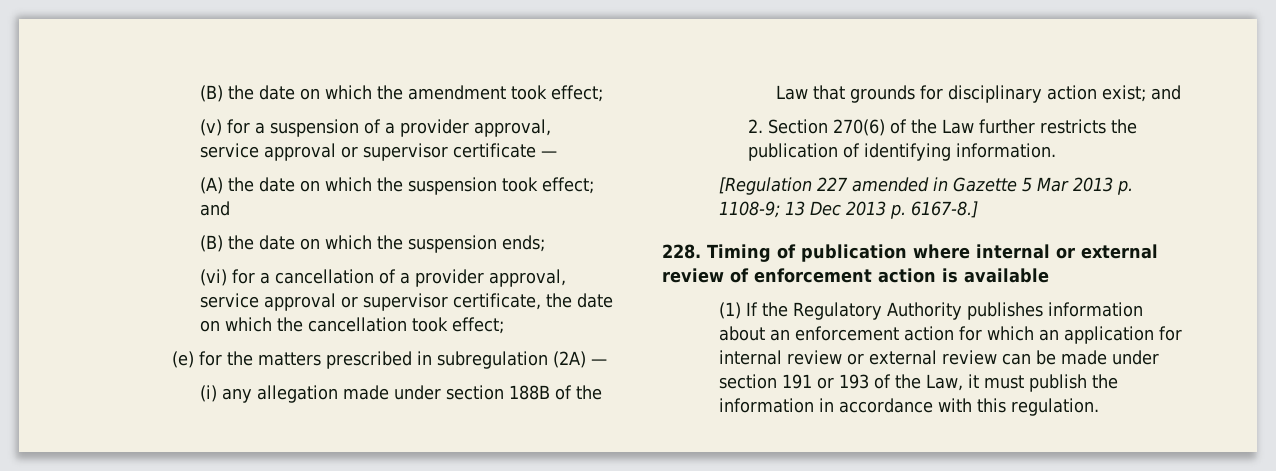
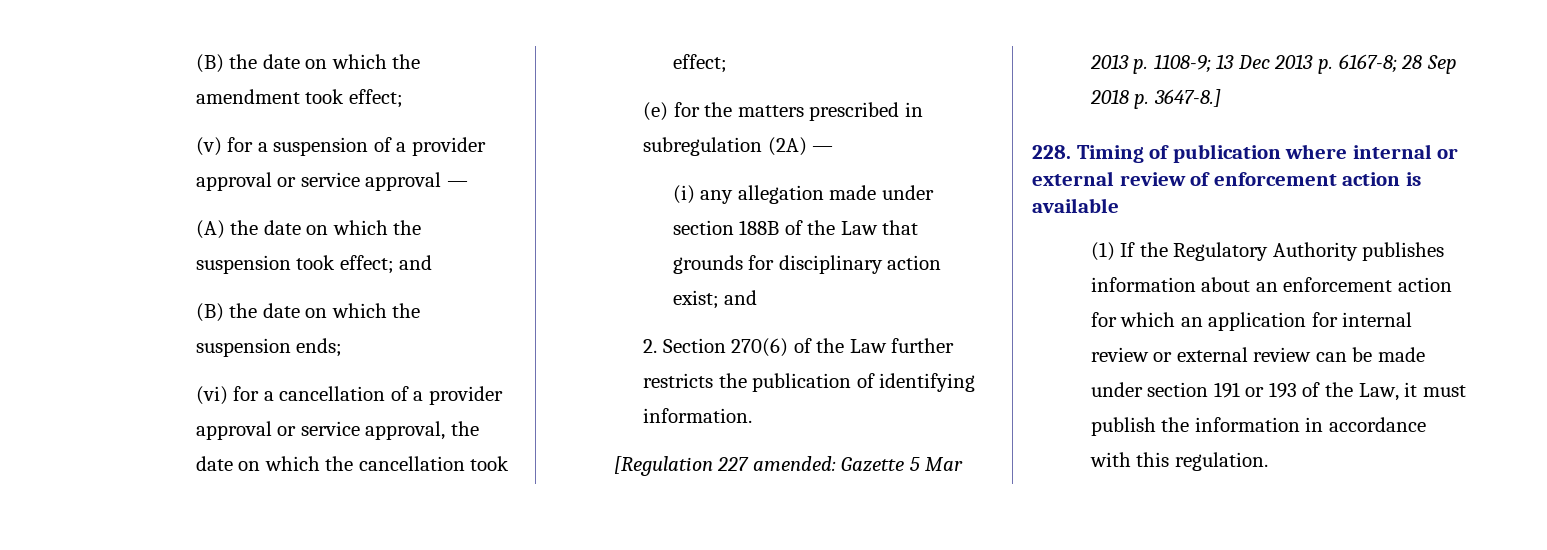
- (v) for a suspension of a provider approval, service approval or supervisor certificate —
+ (v) for a suspension of a provider approval or service approval —
- (vi) for a cancellation of a provider approval, service approval or supervisor certificate, the date on which the cancellation took effect;
+ (vi) for a cancellation of a provider approval or service approval, the date on which the cancellation took effect;
- [Regulation 227 amended in Gazette 5 Mar 2013 p. 1108-9; 13 Dec 2013 p. 6167-8.]
+ [Regulation 227 amended: Gazette 5 Mar 2013 p. 1108-9; 13 Dec 2013 p. 6167-8; 28 Sep 2018 p. 3647-8.]

